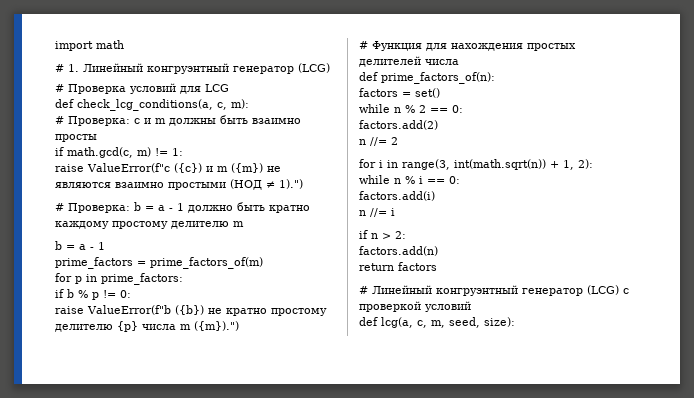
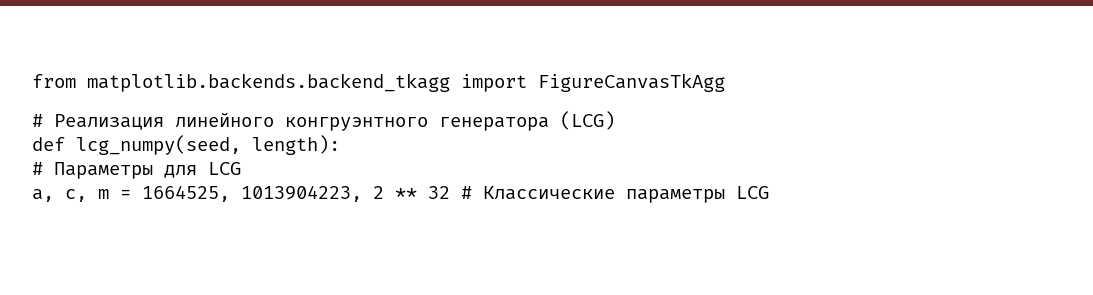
- import math
- # 1. Линейный конгруэнтный генератор (LCG)
- # Проверка условий для LCG
+ from matplotlib.backends.backend_tkagg import FigureCanvasTkAgg
+ # Реализация линейного конгруэнтного генератора (LCG)
+ def lcg_numpy(seed, length):
+ # Параметры для LCG
- def check_lcg_conditions(a, c, m):
- # Проверка: c и m должны быть взаимно просты
- if math.gcd(c, m) != 1:
- raise ValueError(f"c ({c}) и m ({m}) не являются взаимно простыми (НОД ≠ 1).")
- # Проверка: b = a - 1 должно быть кратно каждому простому делителю m
- b = a - 1
- prime_factors = prime_factors_of(m)
- for p in prime_factors:
- if b % p != 0:
- raise ValueError(f"b ({b}) не кратно простому делителю {p} числа m ({m}).")
- # Функция для нахождения простых делителей числа
- def prime_factors_of(n):
- factors = set()
- while n % 2 == 0:
- factors.add(2)
- n //= 2
- for i in range(3, int(math.sqrt(n)) + 1, 2):
- while n % i == 0:
- factors.add(i)
- n //= i
- if n > 2:
- factors.add(n)
- return factors
- # Линейный конгруэнтный генератор (LCG) с проверкой условий
- def lcg(a, c, m, seed, size):
+ a, c, m = 1664525, 1013904223, 2 ** 32 # Классические параметры LCG

